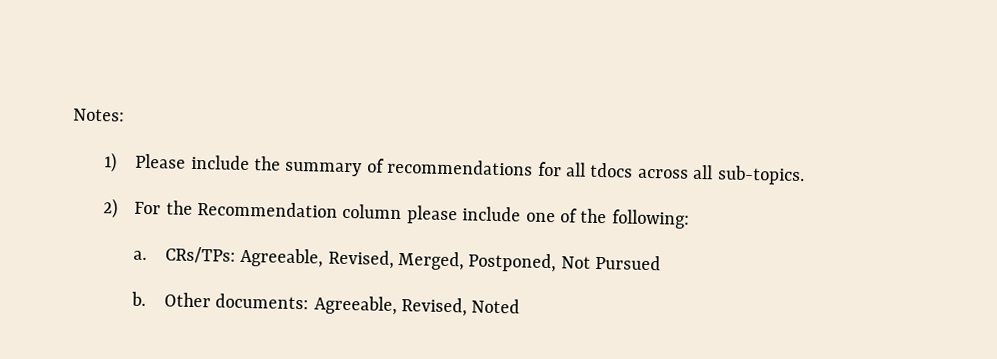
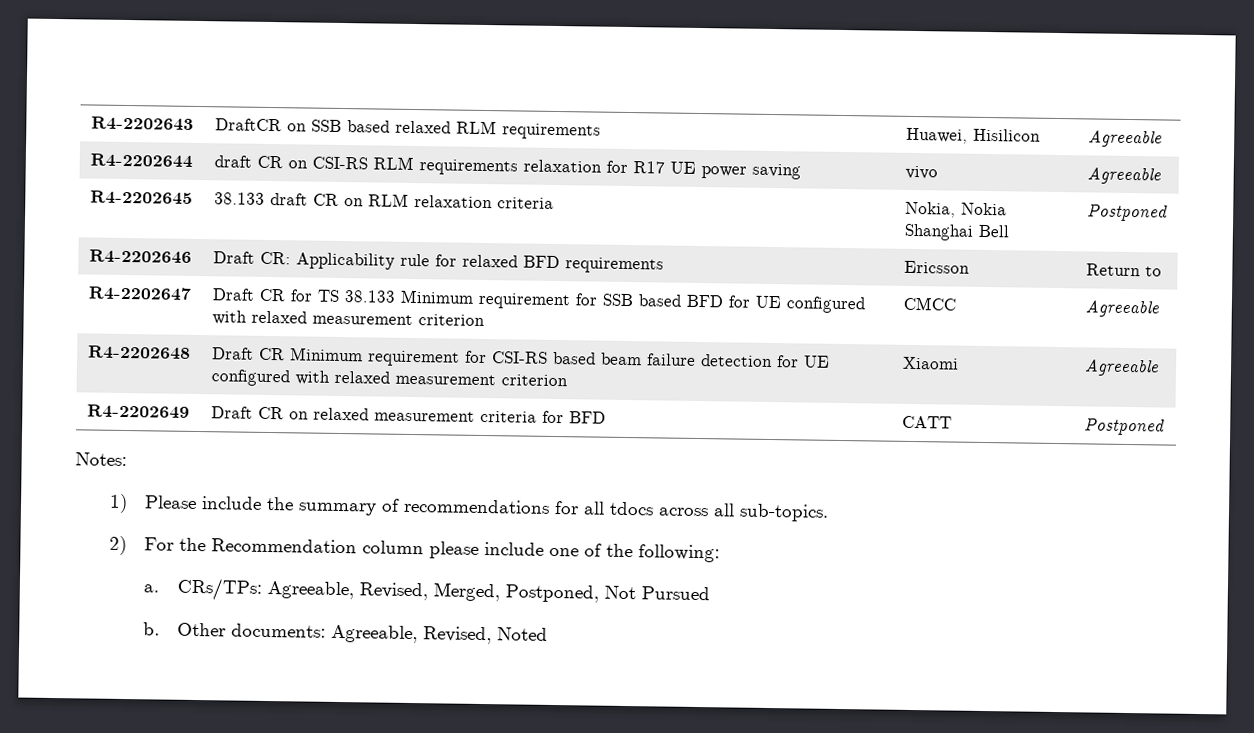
+ R4-2202643 | DraftCR on SSB based relaxed RLM requirements | Huawei, Hisilicon | Agreeable
+ R4-2202644 | draft CR on CSI-RS RLM requirements relaxation for R17 UE power saving | vivo | Agreeable
+ R4-2202645 | 38.133 draft CR on RLM relaxation criteria | Nokia, Nokia Shanghai Bell | Postponed
+ R4-2202646 | Draft CR: Applicability rule for relaxed BFD requirements | Ericsson | Return to
+ R4-2202647 | Draft CR for TS 38.133 Minimum requirement for SSB based BFD for UE configured with relaxed measurement criterion | CMCC | Agreeable
+ R4-2202648 | Draft CR Minimum requirement for CSI-RS based beam failure detection for UE configured with relaxed measurement criterion | Xiaomi | Agreeable
+ R4-2202649 | Draft CR on relaxed measurement criteria for BFD | CATT | Postponed

